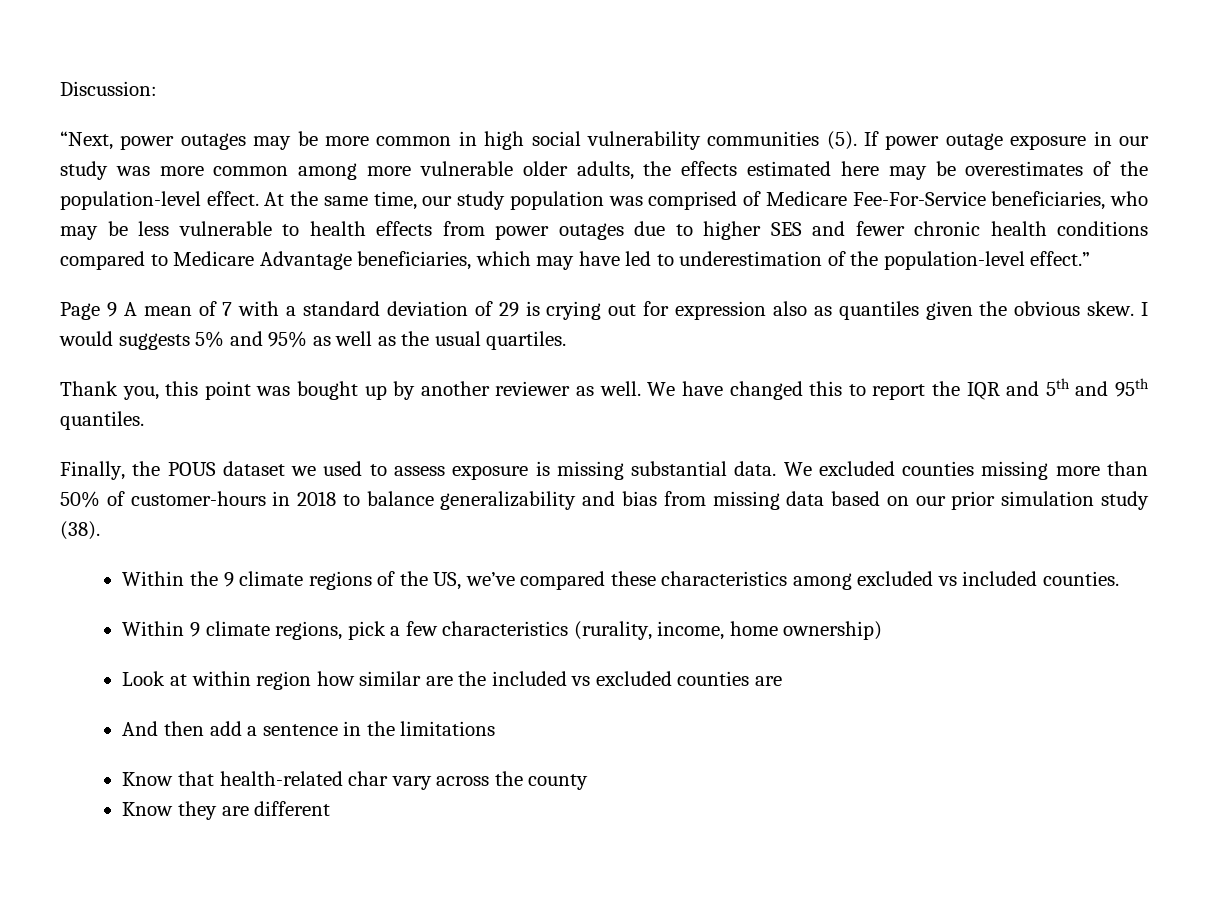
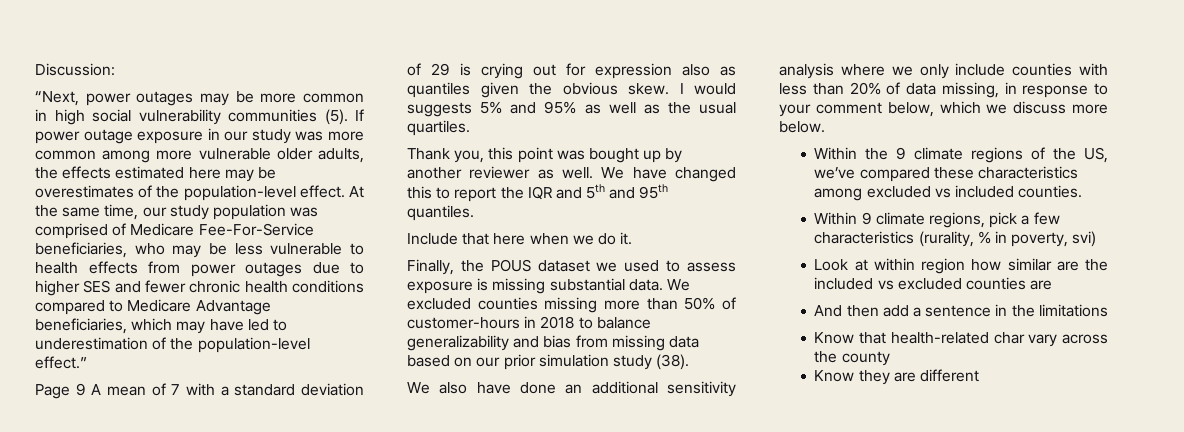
+ Include that here when we do it.
+ We also have done an additional sensitivity analysis where we only include counties with less than 20% of data missing, in response to your comment below, which we discuss more below.
- Within 9 climate regions, pick a few characteristics (rurality, income, home ownership)
+ Within 9 climate regions, pick a few characteristics (rurality, % in poverty, svi)

